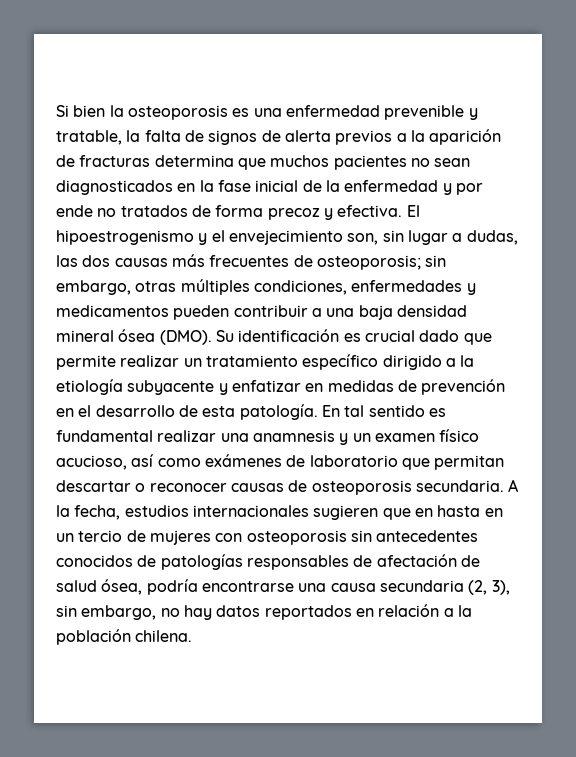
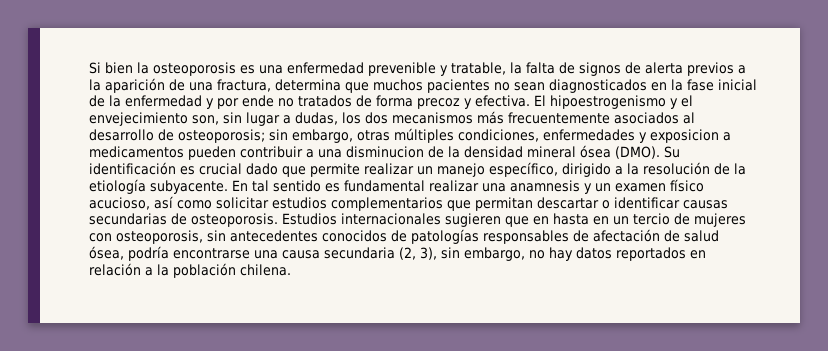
- Si bien la osteoporosis es una enfermedad prevenible y tratable, la falta de signos de alerta previos a la aparición de fracturas determina que muchos pacientes no sean diagnosticados en la fase inicial de la enfermedad y por ende no tratados de forma precoz y efectiva.
+ Si bien la osteoporosis es una enfermedad prevenible y tratable, la falta de signos de alerta previos a la aparición de una fractura, determina que muchos pacientes no sean diagnosticados en la fase inicial de la enfermedad y por ende no tratados de forma precoz y efectiva.
- El hipoestrogenismo y el envejecimiento son, sin lugar a dudas, las dos causas más frecuentes de osteoporosis; sin embargo, otras múltiples condiciones, enfermedades y medicamentos pueden contribuir a una baja densidad mineral ósea (DMO).
+ El hipoestrogenismo y el envejecimiento son, sin lugar a dudas, los dos mecanismos más frecuentemente asociados al desarrollo de osteoporosis; sin embargo, otras múltiples condiciones, enfermedades y exposicion a medicamentos pueden contribuir a una disminucion de la densidad mineral ósea (DMO).
- Su identificación es crucial dado que permite realizar un tratamiento específico dirigido a la etiología subyacente y enfatizar en medidas de prevención en el desarrollo de esta patología.
+ Su identificación es crucial dado que permite realizar un manejo específico, dirigido a la resolución de la etiología subyacente.
- En tal sentido es fundamental realizar una anamnesis y un examen físico acucioso, así como exámenes de laboratorio que permitan descartar o reconocer causas de osteoporosis secundaria. A la fecha, estudios internacionales sugieren que en hasta en un tercio de mujeres con osteoporosis sin antecedentes conocidos de patologías responsables de afectación de salud ósea, podría encontrarse una causa secundaria (2, 3), sin embargo, no hay datos reportados en relación a la población chilena.
+ En tal sentido es fundamental realizar una anamnesis y un examen físico acucioso, así como solicitar estudios complementarios que permitan descartar o identificar causas secundarias de osteoporosis. Estudios internacionales sugieren que en hasta en un tercio de mujeres con osteoporosis, sin antecedentes conocidos de patologías responsables de afectación de salud ósea, podría encontrarse una causa secundaria (2, 3), sin embargo, no hay datos reportados en relación a la población chilena.

